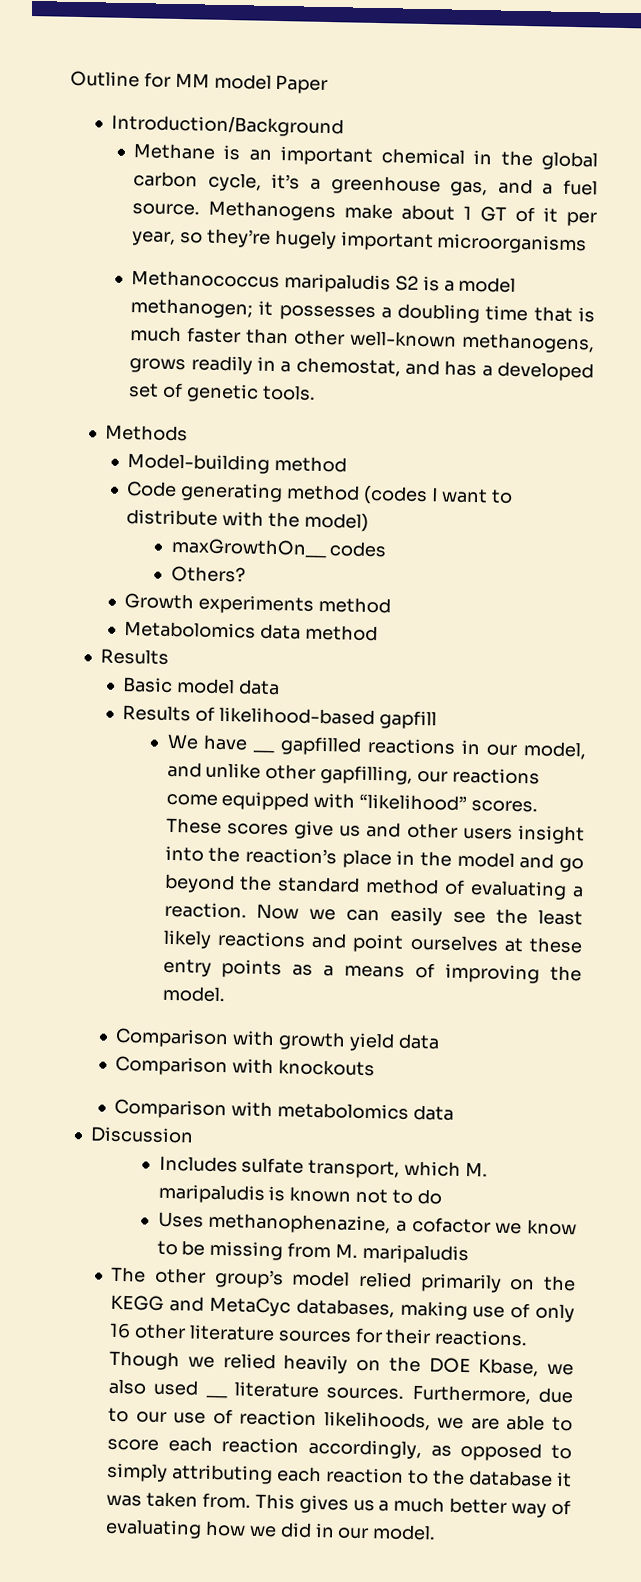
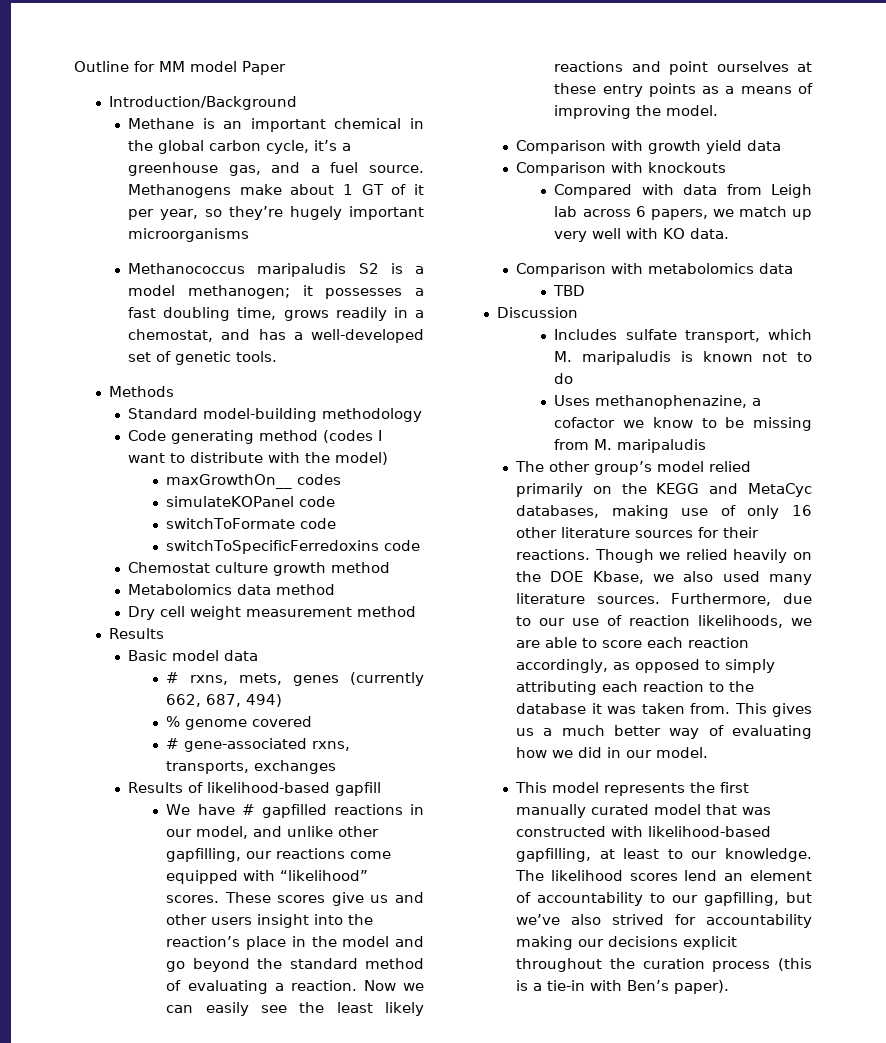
- Methanococcus maripaludis S2 is a model methanogen; it possesses a doubling time that is much faster than other well-known methanogens, grows readily in a chemostat, and has a developed set of genetic tools.
+ Methanococcus maripaludis S2 is a model methanogen; it possesses a fast doubling time, grows readily in a chemostat, and has a well-developed set of genetic tools.
- Model-building method
+ Standard model-building methodology
- Others?
- Growth experiments method
+ simulateKOPanel code
+ switchToFormate code
+ switchToSpecificFerredoxins code
+ Chemostat culture growth method
+ Dry cell weight measurement method
+ # rxns, mets, genes (currently 662, 687, 494)
+ % genome covered
+ # gene-associated rxns, transports, exchanges
- We have __ gapfilled reactions in our model, and unlike other gapfilling, our reactions come equipped with “likelihood” scores.
+ We have # gapfilled reactions in our model, and unlike other gapfilling, our reactions come equipped with “likelihood” scores.
+ Compared with data from Leigh lab across 6 papers, we match up very well with KO data.
+ TBD
- Though we relied heavily on the DOE Kbase, we also used __ literature sources.
+ Though we relied heavily on the DOE Kbase, we also used many literature sources.
+ This model represents the first manually curated model that was constructed with likelihood-based gapfilling, at least to our knowledge. The likelihood scores lend an element of accountability to our gapfilling, but we’ve also strived for accountability making our decisions explicit throughout the curation process (this is a tie-in with Ben’s paper).

